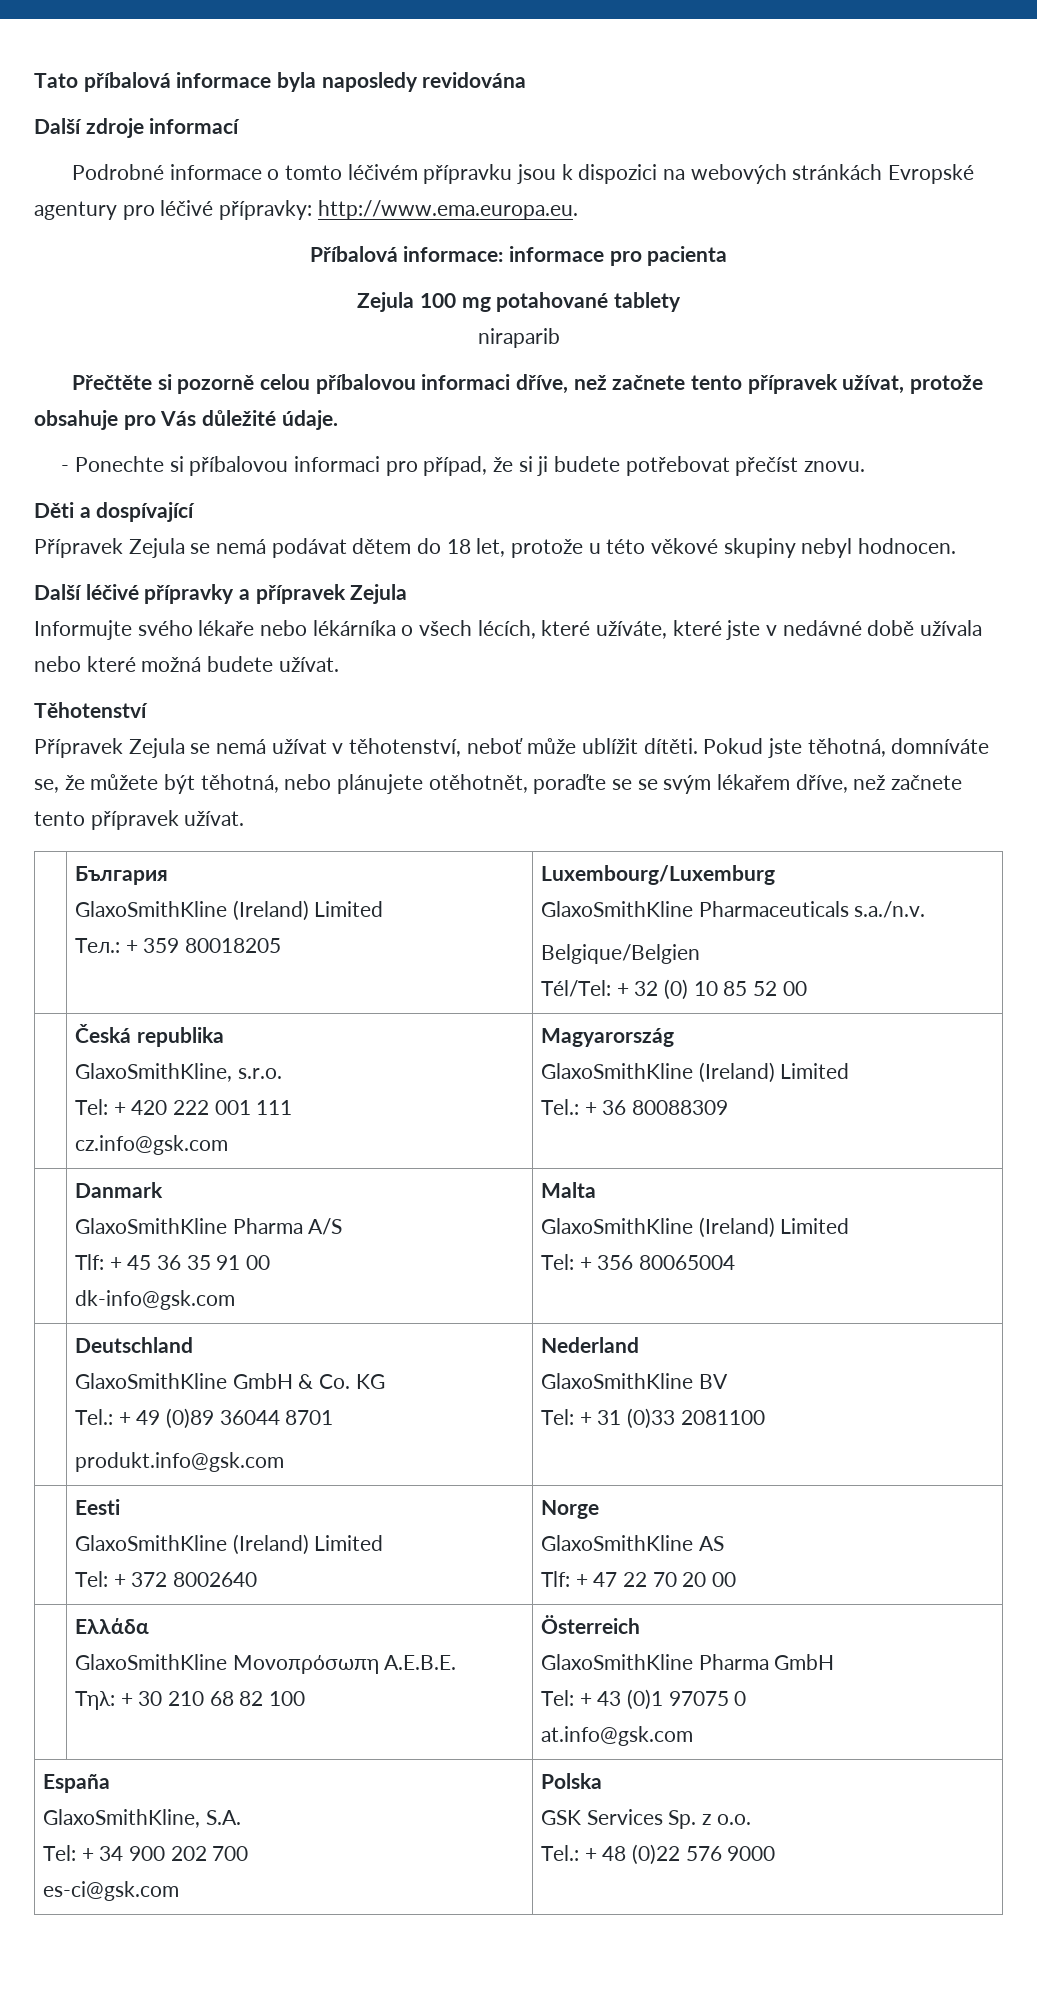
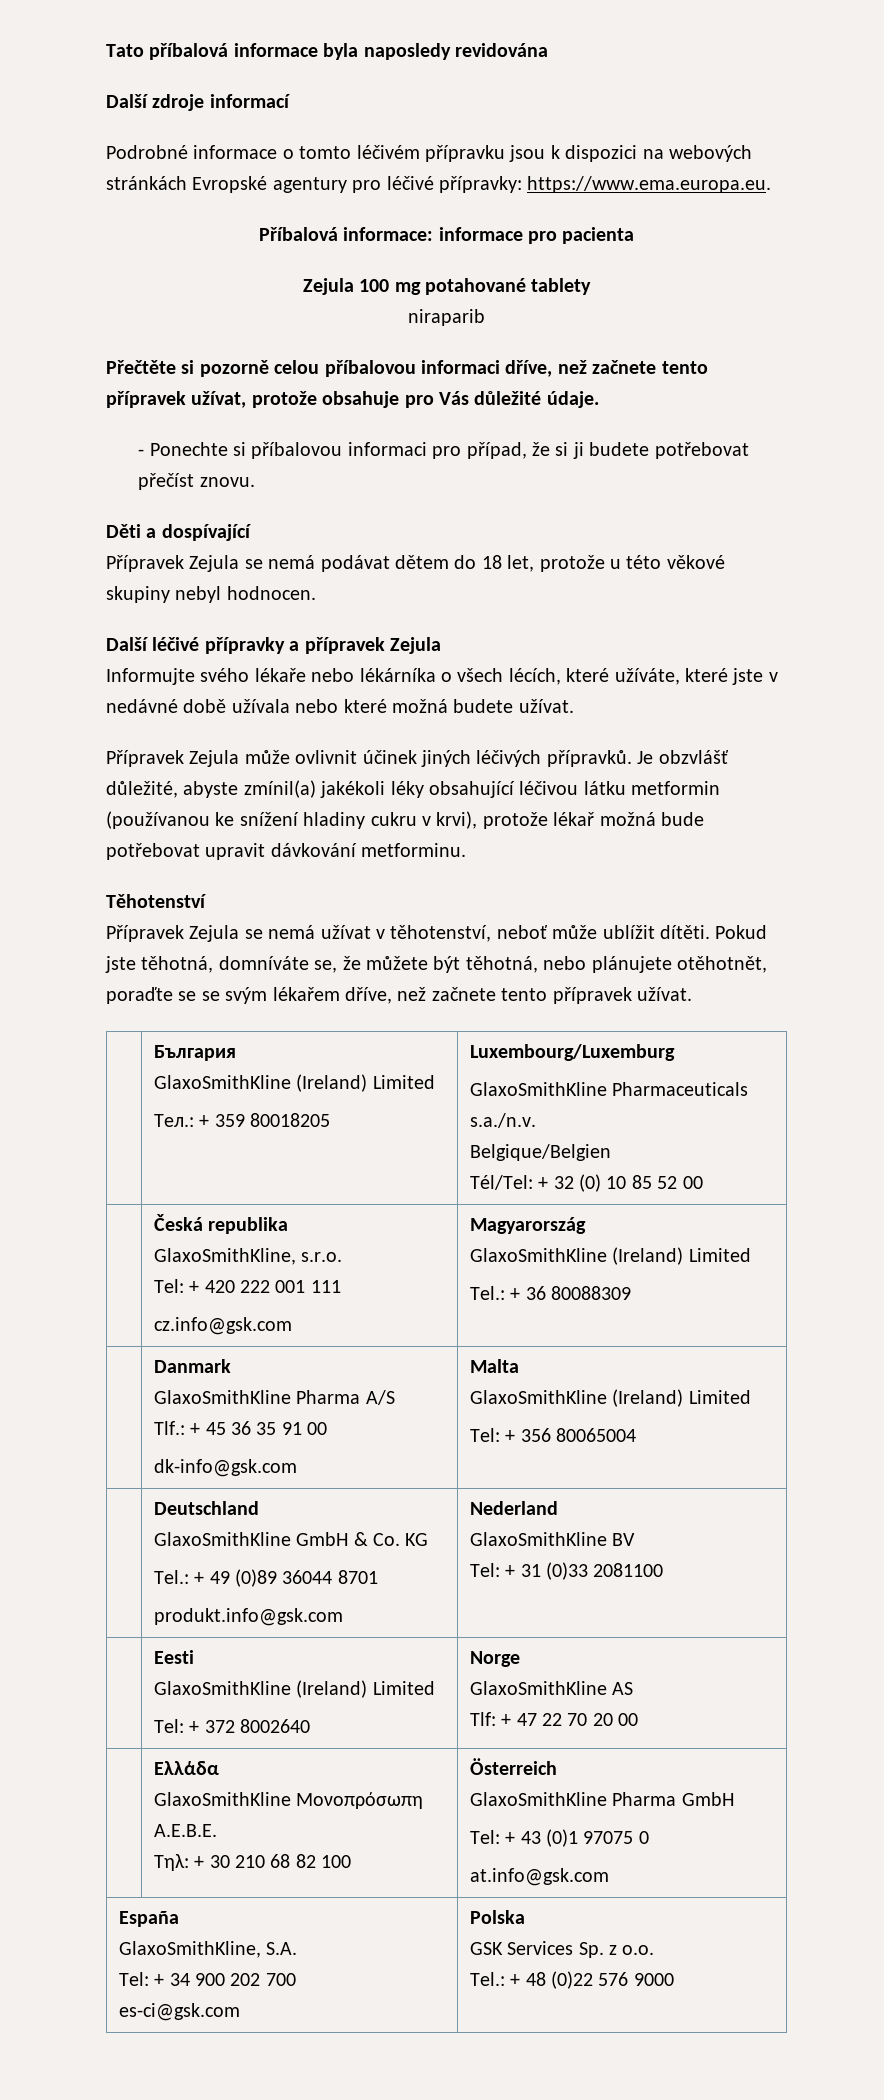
- Podrobné informace o tomto léčivém přípravku jsou k dispozici na webových stránkách Evropské agentury pro léčivé přípravky: http://www.ema.europa.eu.
+ Podrobné informace o tomto léčivém přípravku jsou k dispozici na webových stránkách Evropské agentury pro léčivé přípravky: https://www.ema.europa.eu.
+ Přípravek Zejula může ovlivnit účinek jiných léčivých přípravků. Je obzvlášť důležité, abyste zmínil(a) jakékoli léky obsahující léčivou látku metformin (používanou ke snížení hladiny cukru v krvi), protože lékař možná bude potřebovat upravit dávkování metforminu.
  | Danmark
  GlaxoSmithKline Pharma A/S
- Tlf: + 45 36 35 91 00
+ Tlf.: + 45 36 35 91 00

